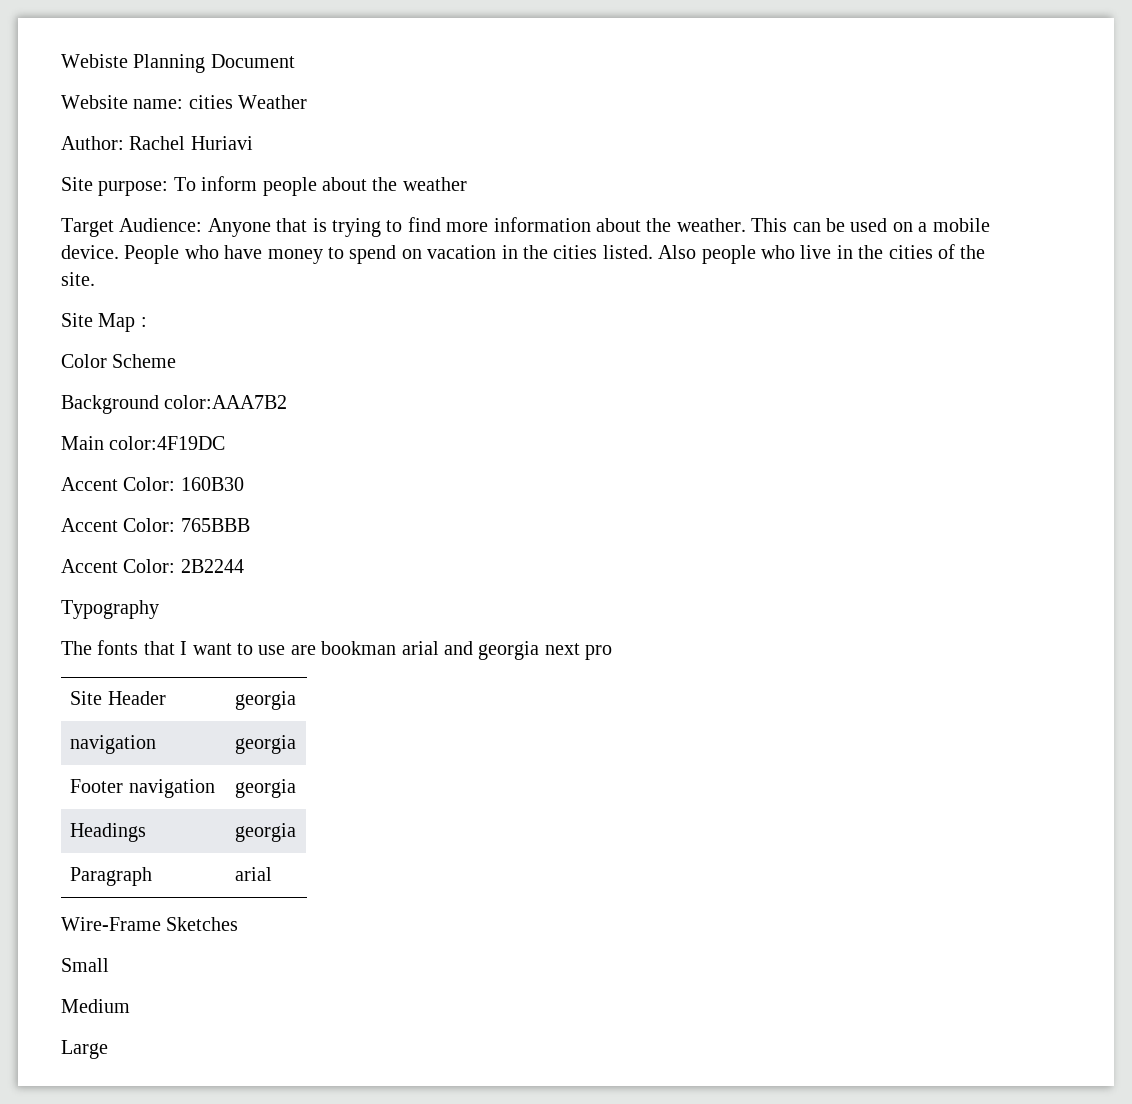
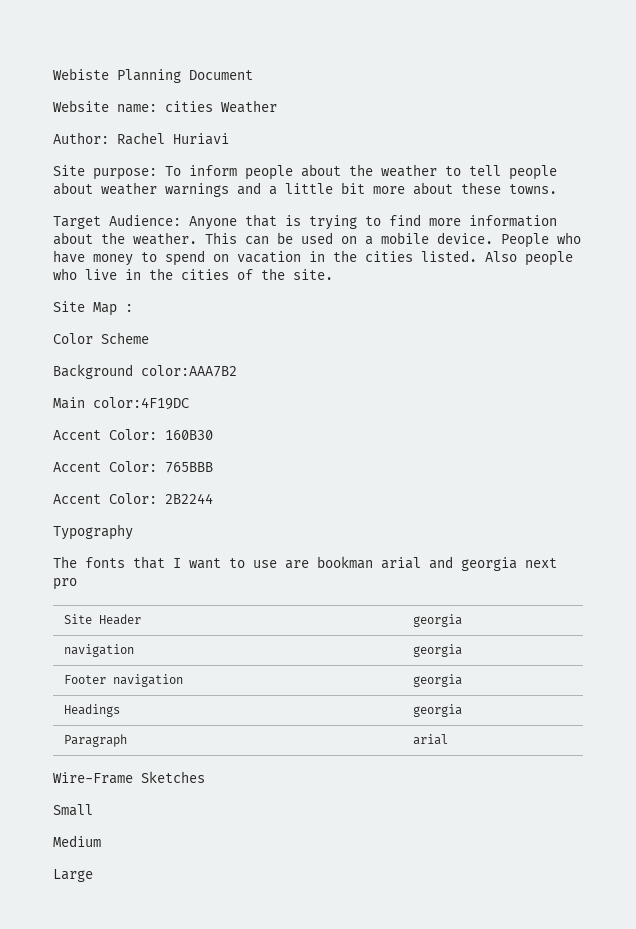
- Site purpose: To inform people about the weather
+ Site purpose: To inform people about the weather to tell people about weather warnings and a little bit more about these towns.

